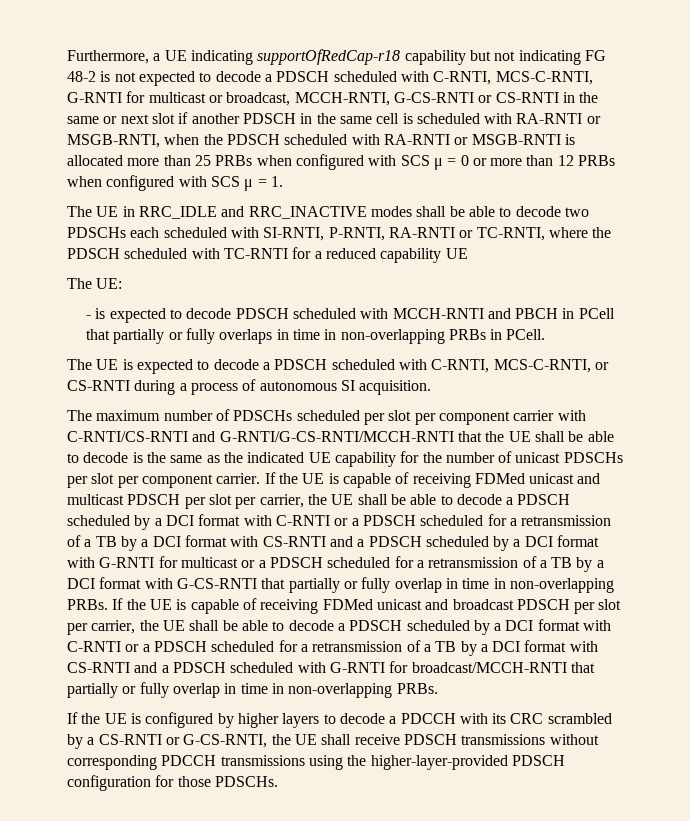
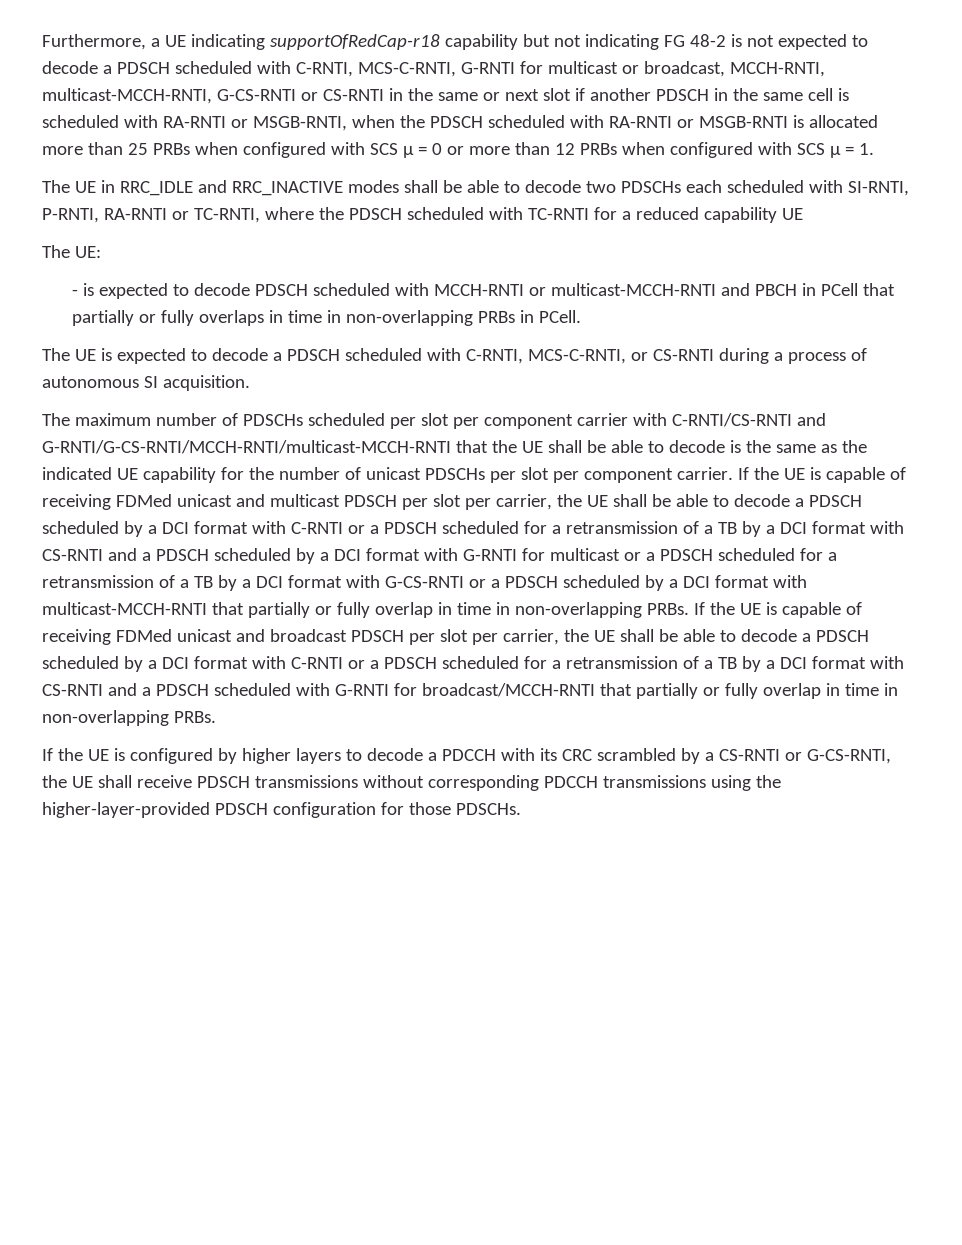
- Furthermore, a UE indicating supportOfRedCap-r18 capability but not indicating FG 48-2 is not expected to decode a PDSCH scheduled with C-RNTI, MCS-C-RNTI, G-RNTI for multicast or broadcast, MCCH-RNTI, G-CS-RNTI or CS-RNTI in the same or next slot if another PDSCH in the same cell is scheduled with RA-RNTI or MSGB-RNTI, when the PDSCH scheduled with RA-RNTI or MSGB-RNTI is allocated more than 25 PRBs when configured with SCS μ = 0 or more than 12 PRBs when configured with SCS μ = 1.
+ Furthermore, a UE indicating supportOfRedCap-r18 capability but not indicating FG 48-2 is not expected to decode a PDSCH scheduled with C-RNTI, MCS-C-RNTI, G-RNTI for multicast or broadcast, MCCH-RNTI, multicast-MCCH-RNTI, G-CS-RNTI or CS-RNTI in the same or next slot if another PDSCH in the same cell is scheduled with RA-RNTI or MSGB-RNTI, when the PDSCH scheduled with RA-RNTI or MSGB-RNTI is allocated more than 25 PRBs when configured with SCS μ = 0 or more than 12 PRBs when configured with SCS μ = 1.
- - is expected to decode PDSCH scheduled with MCCH-RNTI and PBCH in PCell that partially or fully overlaps in time in non-overlapping PRBs in PCell.
+ - is expected to decode PDSCH scheduled with MCCH-RNTI or multicast-MCCH-RNTI and PBCH in PCell that partially or fully overlaps in time in non-overlapping PRBs in PCell.
- The maximum number of PDSCHs scheduled per slot per component carrier with C-RNTI/CS-RNTI and G-RNTI/G-CS-RNTI/MCCH-RNTI that the UE shall be able to decode is the same as the indicated UE capability for the number of unicast PDSCHs per slot per component carrier.
+ The maximum number of PDSCHs scheduled per slot per component carrier with C-RNTI/CS-RNTI and G-RNTI/G-CS-RNTI/MCCH-RNTI/multicast-MCCH-RNTI that the UE shall be able to decode is the same as the indicated UE capability for the number of unicast PDSCHs per slot per component carrier.
- If the UE is capable of receiving FDMed unicast and multicast PDSCH per slot per carrier, the UE shall be able to decode a PDSCH scheduled by a DCI format with C-RNTI or a PDSCH scheduled for a retransmission of a TB by a DCI format with CS-RNTI and a PDSCH scheduled by a DCI format with G-RNTI for multicast or a PDSCH scheduled for a retransmission of a TB by a DCI format with G-CS-RNTI that partially or fully overlap in time in non-overlapping PRBs.
+ If the UE is capable of receiving FDMed unicast and multicast PDSCH per slot per carrier, the UE shall be able to decode a PDSCH scheduled by a DCI format with C-RNTI or a PDSCH scheduled for a retransmission of a TB by a DCI format with CS-RNTI and a PDSCH scheduled by a DCI format with G-RNTI for multicast or a PDSCH scheduled for a retransmission of a TB by a DCI format with G-CS-RNTI or a PDSCH scheduled by a DCI format with multicast-MCCH-RNTI that partially or fully overlap in time in non-overlapping PRBs.

